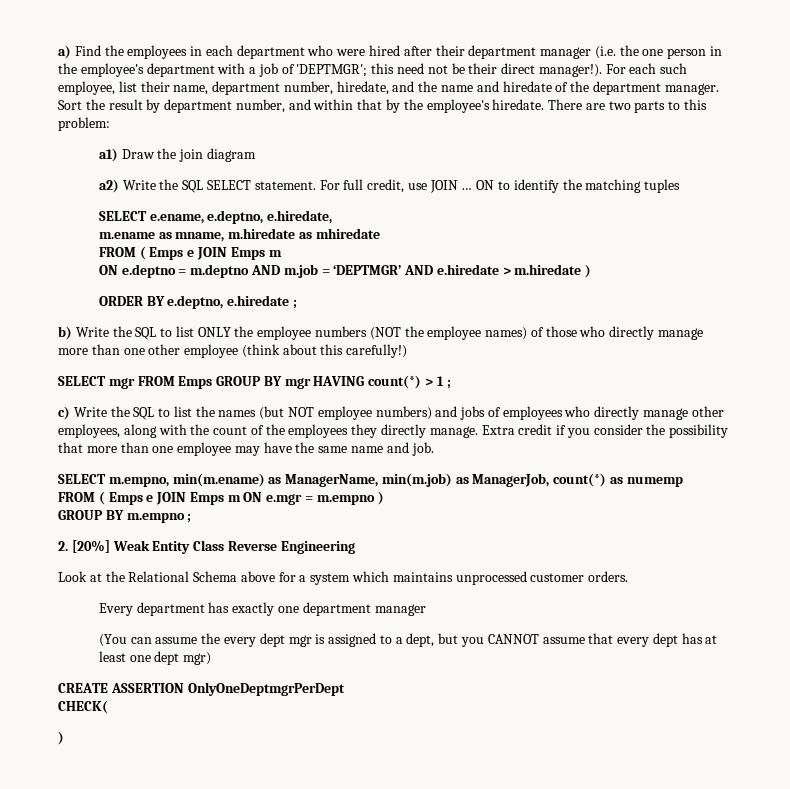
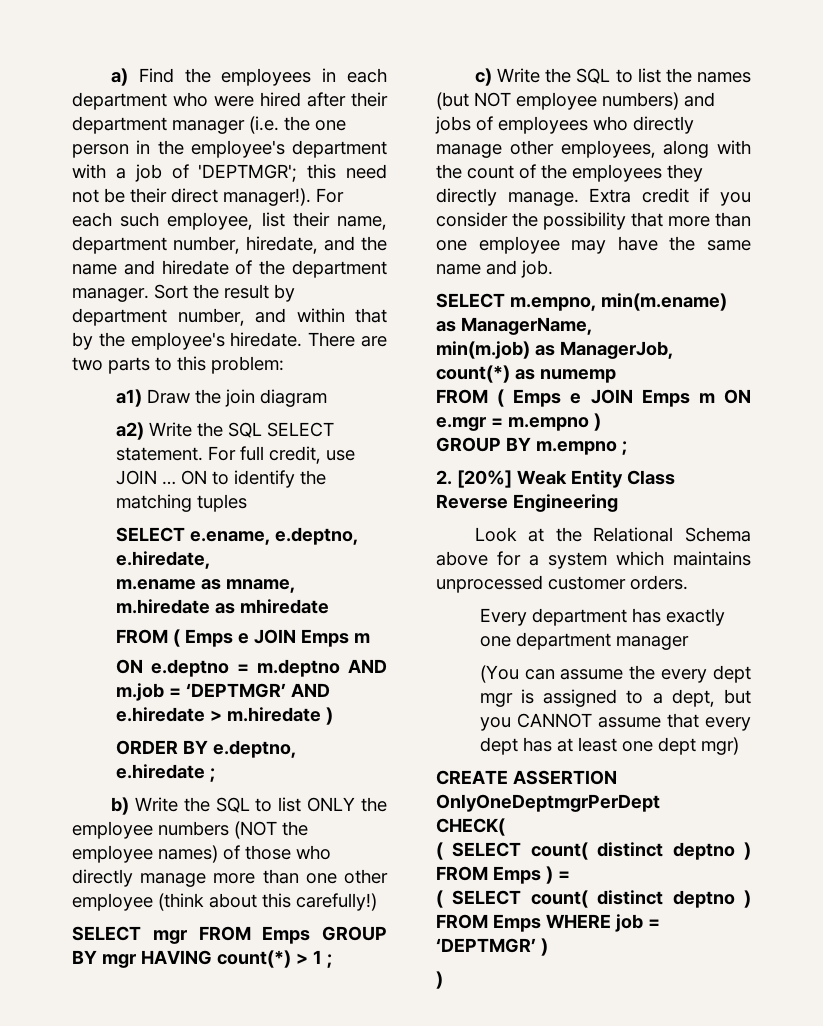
- SELECT m.empno, min(m.ename) as ManagerName, min(m.job) as ManagerJob, count(*) as numemp
+ SELECT m.empno, min(m.ename) as ManagerName,
+ min(m.job) as ManagerJob, count(*) as numemp
+ ( SELECT count( distinct deptno ) FROM Emps ) =
+ ( SELECT count( distinct deptno ) FROM Emps WHERE job = ‘DEPTMGR’ )

